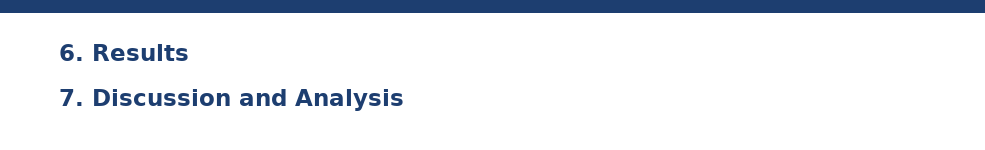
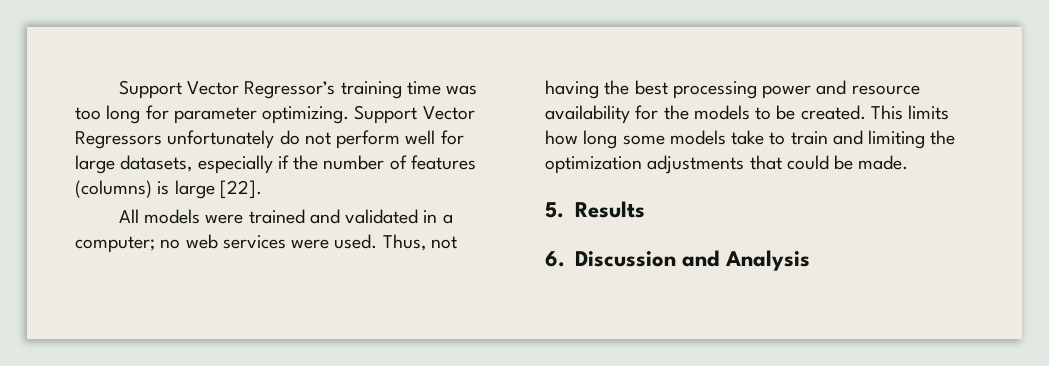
- 6. Results
+ Support Vector Regressor’s training time was too long for parameter optimizing. Support Vector Regressors unfortunately do not perform well for large datasets, especially if the number of features (columns) is large [22].
+ All models were trained and validated in a computer; no web services were used. Thus, not having the best processing power and resource availability for the models to be created. This limits how long some models take to train and limiting the optimization adjustments that could be made.
+ 5. Results
- 7. Discussion and Analysis
+ 6. Discussion and Analysis

